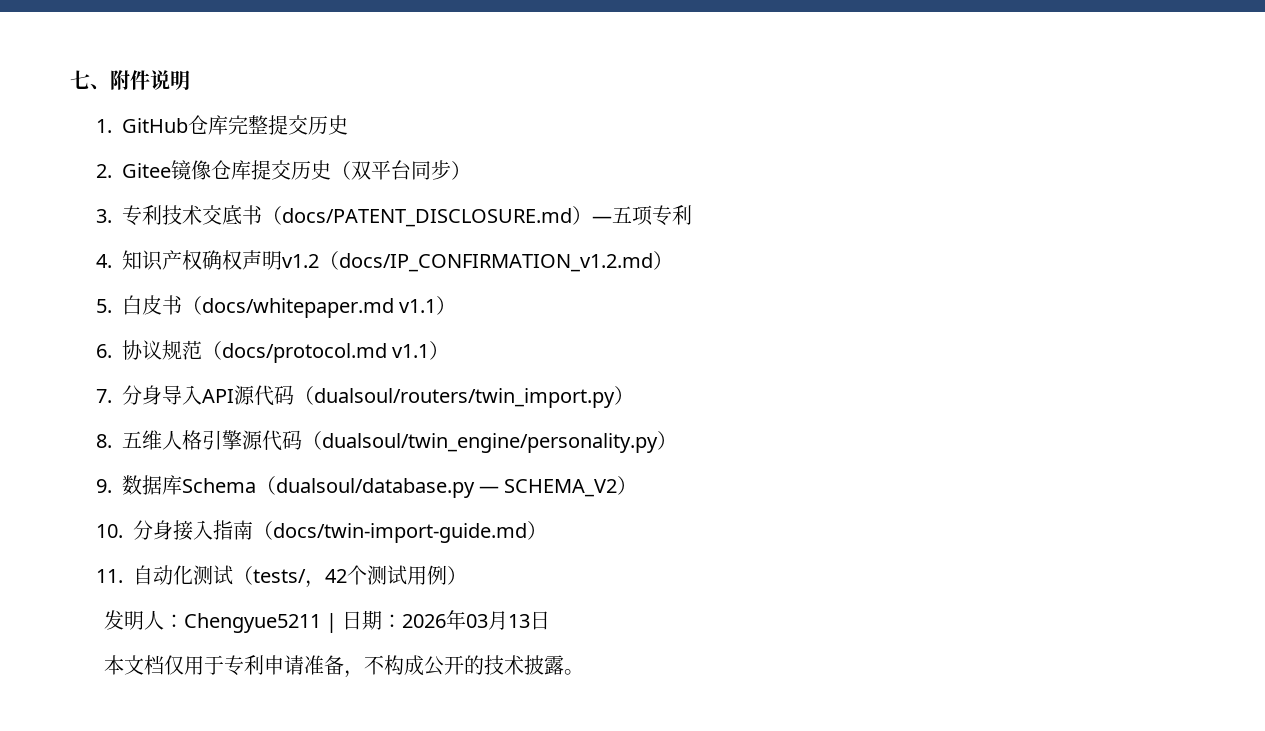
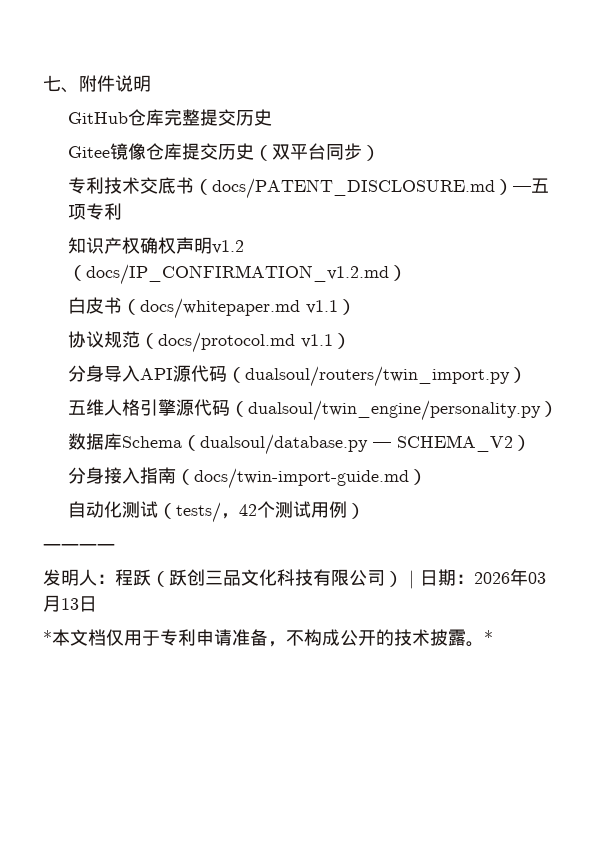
- 1. GitHub仓库完整提交历史
+ GitHub仓库完整提交历史
- 2. Gitee镜像仓库提交历史（双平台同步）
+ Gitee镜像仓库提交历史（双平台同步）
- 3.专利技术交底书（docs/PATENT_DISCLOSURE.md）—五项专利
+ 专利技术交底书（docs/PATENT_DISCLOSURE.md）—五项专利
- 4.知识产权确权声明v1.2（docs/IP_CONFIRMATION_v1.2.md）
+ 知识产权确权声明v1.2（docs/IP_CONFIRMATION_v1.2.md）
- 5.白皮书（docs/whitepaper.md v1.1）
+ 白皮书（docs/whitepaper.md v1.1）
- 6.协议规范（docs/protocol.md v1.1）
+ 协议规范（docs/protocol.md v1.1）
- 7.分身导入API源代码（dualsoul/routers/twin_import.py）
+ 分身导入API源代码（dualsoul/routers/twin_import.py）
- 8.五维人格引擎源代码（dualsoul/twin_engine/personality.py）
+ 五维人格引擎源代码（dualsoul/twin_engine/personality.py）
- 9.数据库Schema（dualsoul/database.py — SCHEMA_V2）
+ 数据库Schema（dualsoul/database.py — SCHEMA_V2）
- 10.分身接入指南（docs/twin-import-guide.md）
+ 分身接入指南（docs/twin-import-guide.md）
- 11.自动化测试（tests/，42个测试用例）
+ 自动化测试（tests/，42个测试用例）
+ ――――
- 发明人：Chengyue5211 | 日期：2026年03月13日
+ 发明人：程跃（跃创三品文化科技有限公司） | 日期：2026年03月13日
- 本文档仅用于专利申请准备，不构成公开的技术披露。
+ *本文档仅用于专利申请准备，不构成公开的技术披露。*

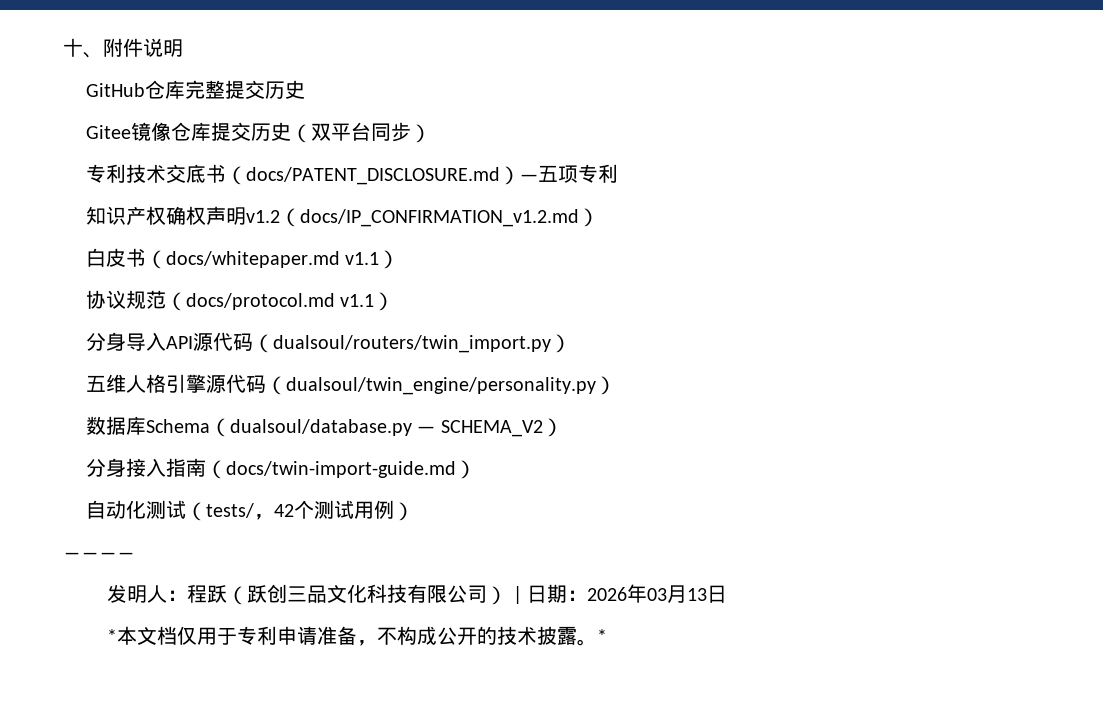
- 七、附件说明
+ 十、附件说明

